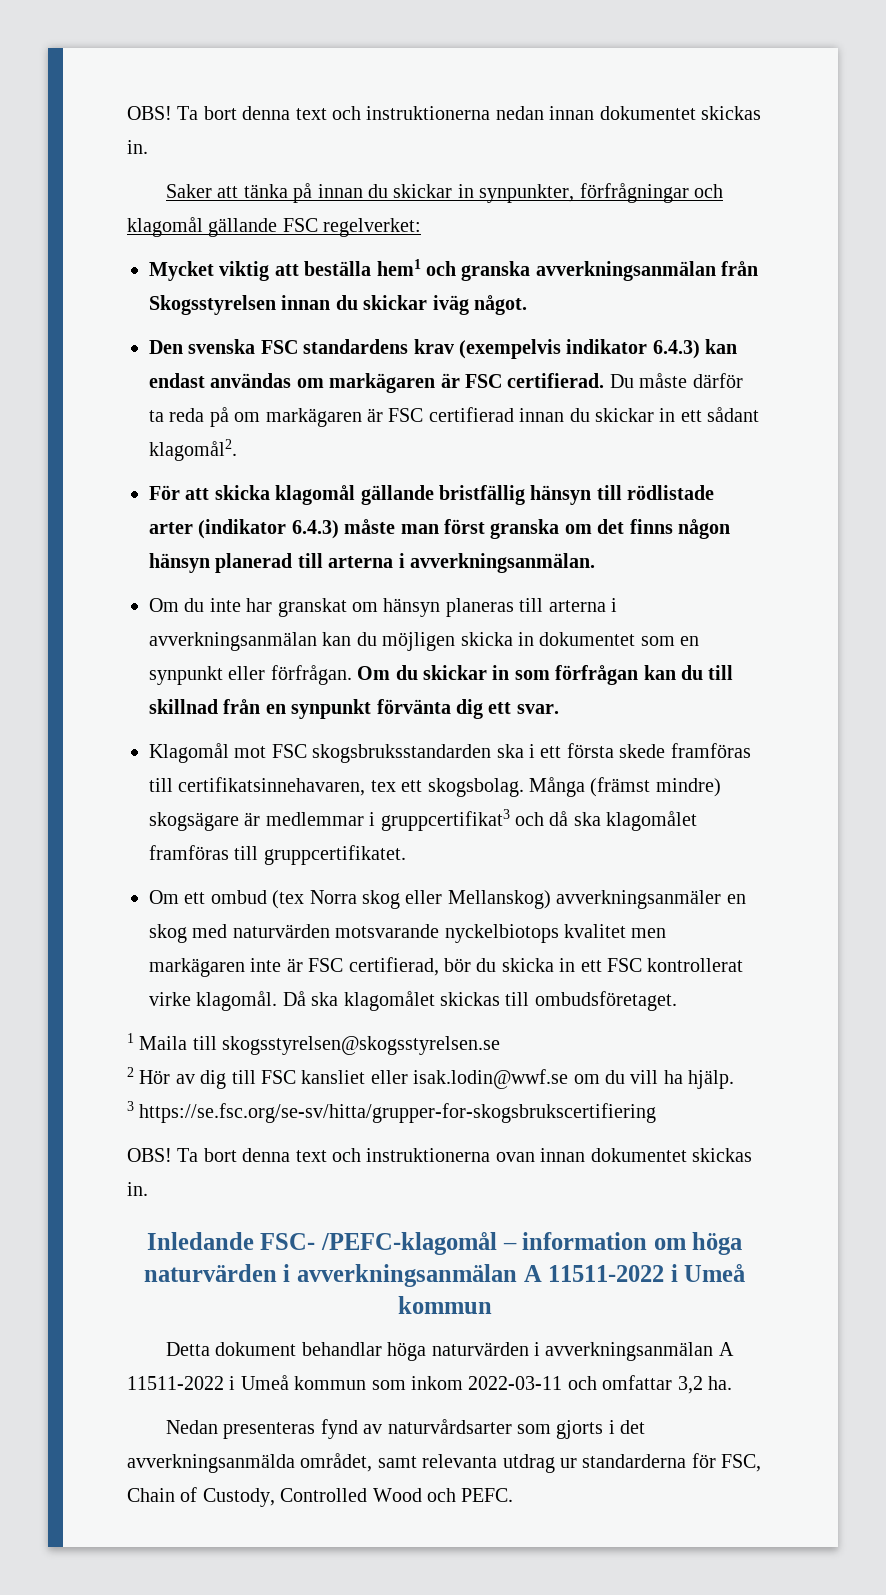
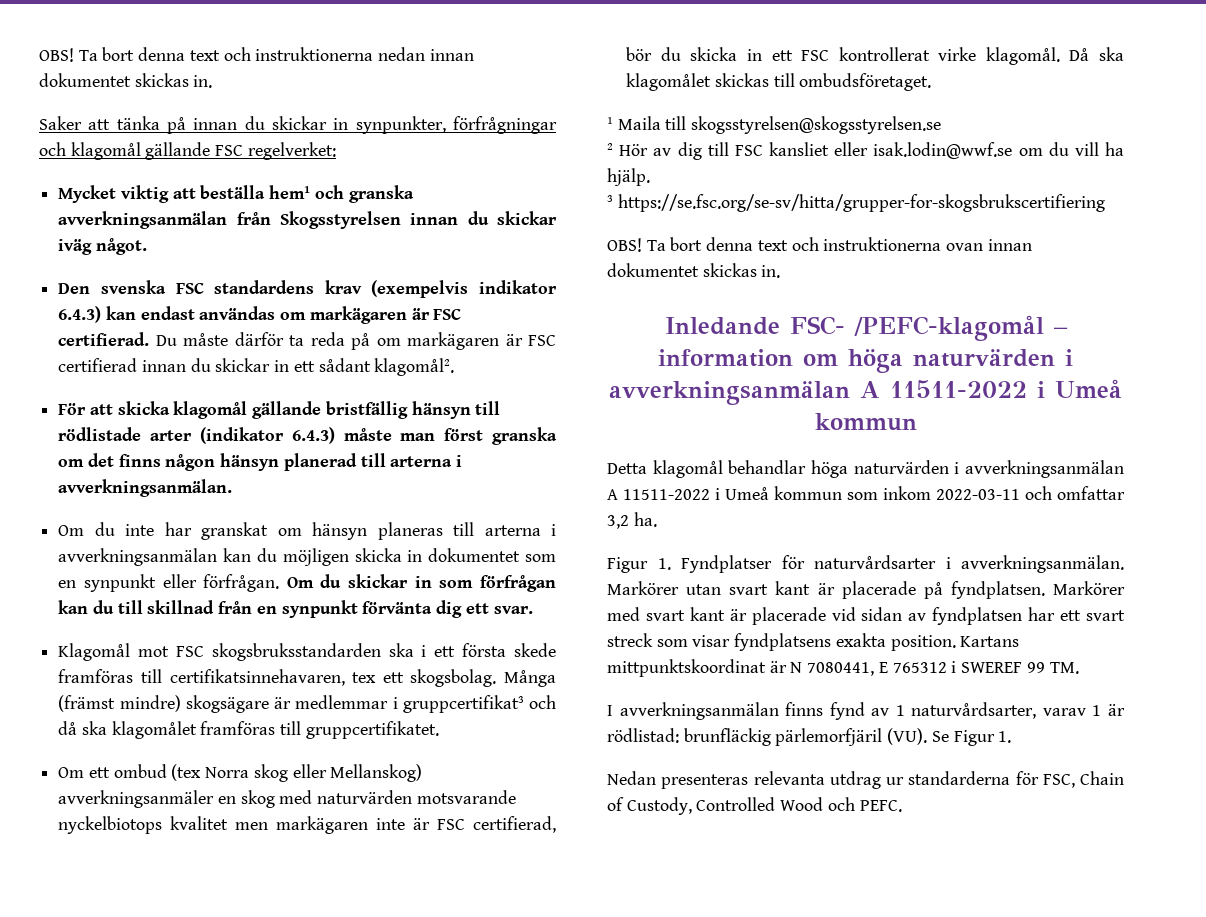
- Detta dokument behandlar höga naturvärden i avverkningsanmälan A 11511-2022 i Umeå kommun som inkom 2022-03-11 och omfattar 3,2 ha.
+ Detta klagomål behandlar höga naturvärden i avverkningsanmälan A 11511-2022 i Umeå kommun som inkom 2022-03-11 och omfattar 3,2 ha.
- Nedan presenteras fynd av naturvårdsarter som gjorts i det avverkningsanmälda området, samt relevanta utdrag ur standarderna för FSC, Chain of Custody, Controlled Wood och PEFC.
+ Figur 1. Fyndplatser för naturvårdsarter i avverkningsanmälan. Markörer utan svart kant är placerade på fyndplatsen. Markörer med svart kant är placerade vid sidan av fyndplatsen har ett svart streck som visar fyndplatsens exakta position. Kartans mittpunktskoordinat är N 7080441, E 765312 i SWEREF 99 TM.
+ I avverkningsanmälan finns fynd av 1 naturvårdsarter, varav 1 är rödlistad: brunfläckig pärlemorfjäril (VU). Se Figur 1.
+ Nedan presenteras relevanta utdrag ur standarderna för FSC, Chain of Custody, Controlled Wood och PEFC.

